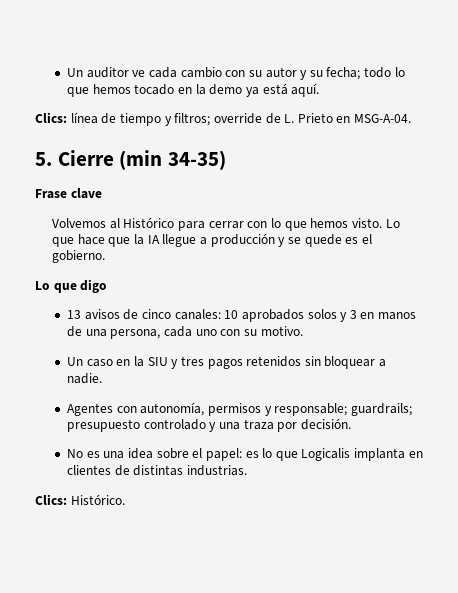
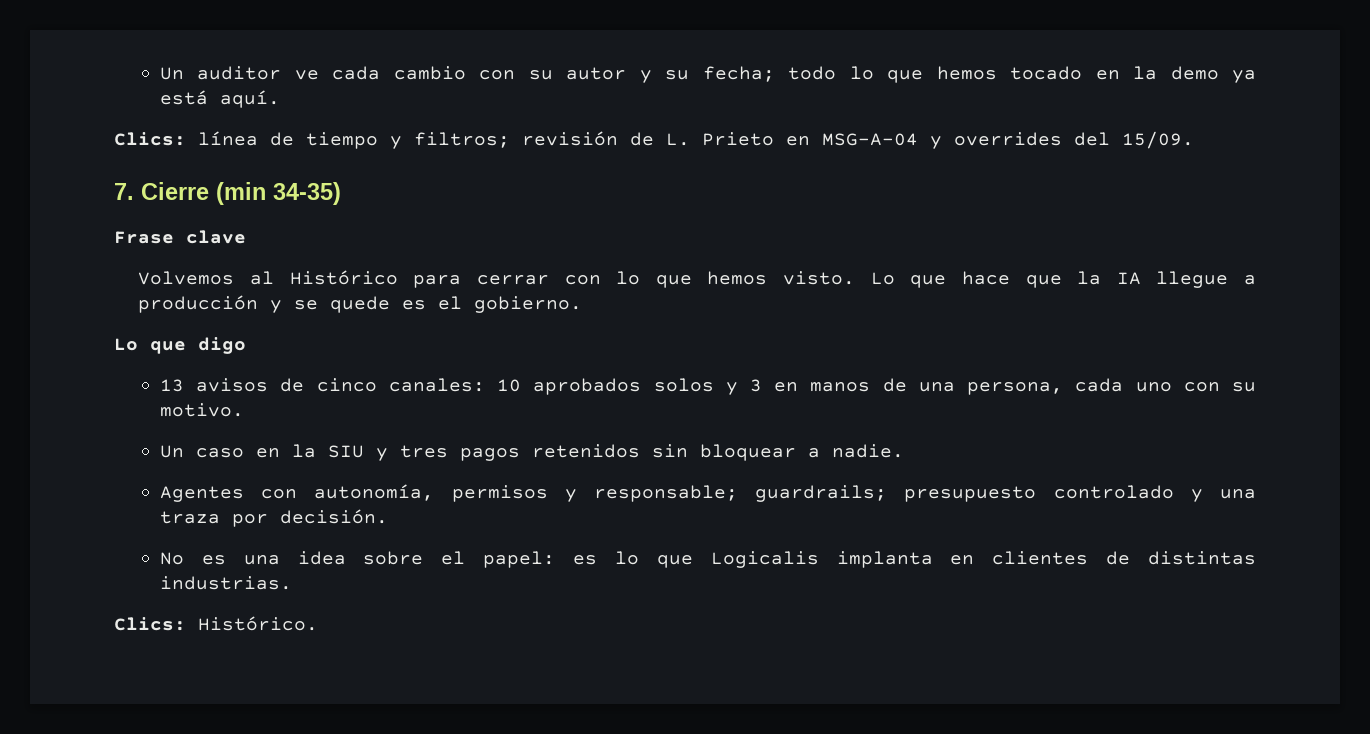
- Clics: línea de tiempo y filtros; override de L. Prieto en MSG-A-04.
- 5. Cierre (min 34-35)
+ Clics: línea de tiempo y filtros; revisión de L. Prieto en MSG-A-04 y overrides del 15/09.
+ 7. Cierre (min 34-35)

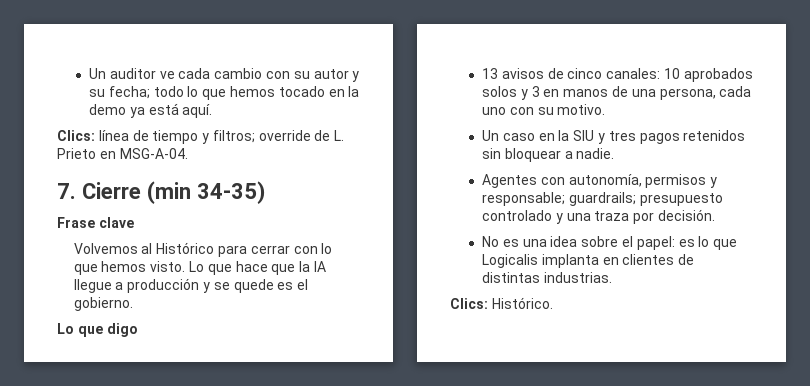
- Clics: línea de tiempo y filtros; revisión de L. Prieto en MSG-A-04 y overrides del 15/09.
+ Clics: línea de tiempo y filtros; override de L. Prieto en MSG-A-04.

